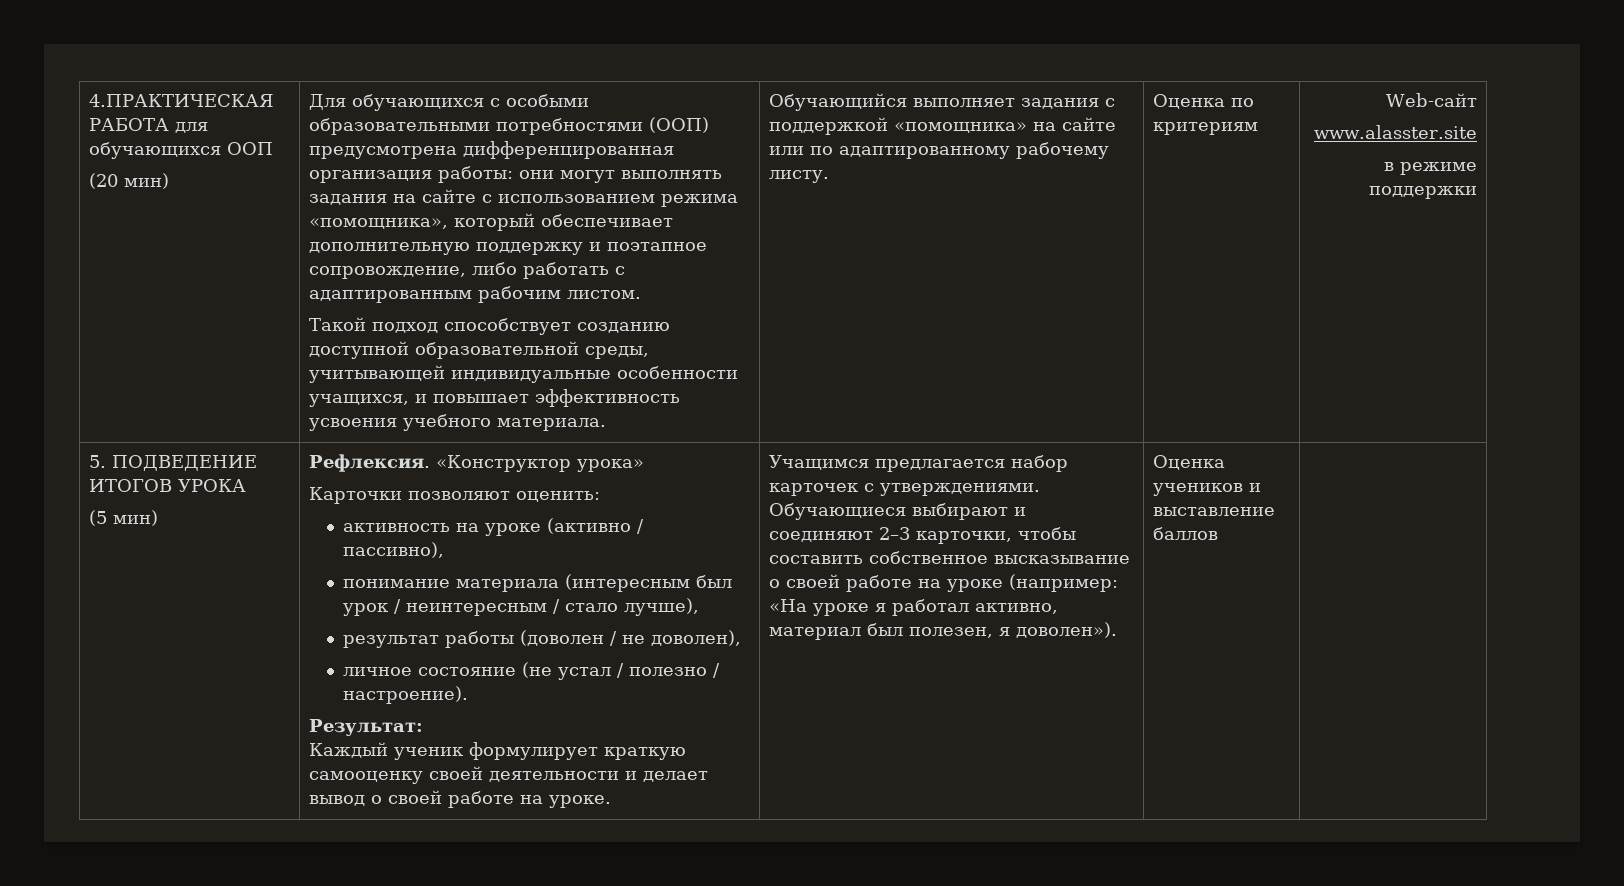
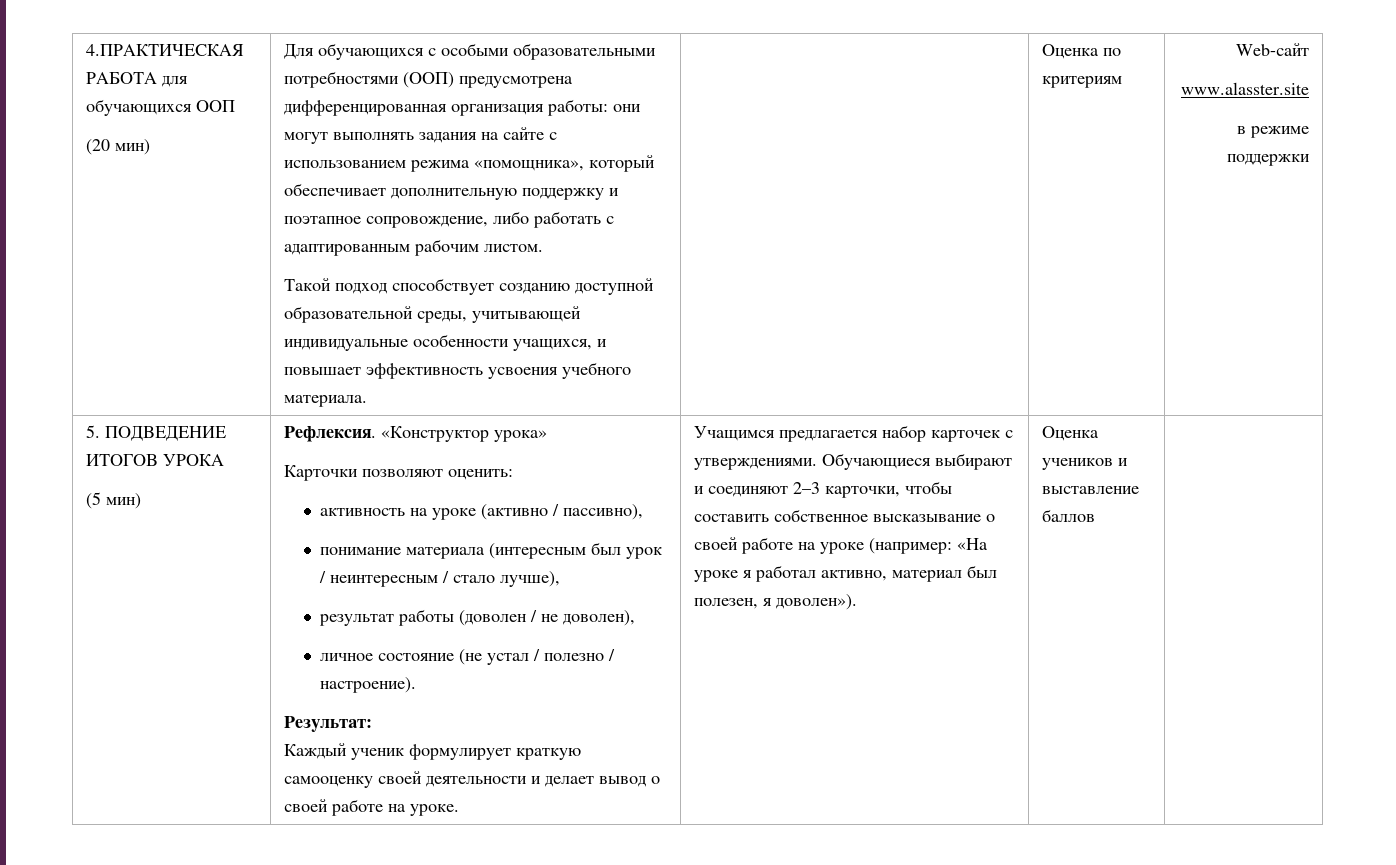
- Обучающийся выполняет задания с поддержкой «помощника» на сайте или по адаптированному рабочему листу.

